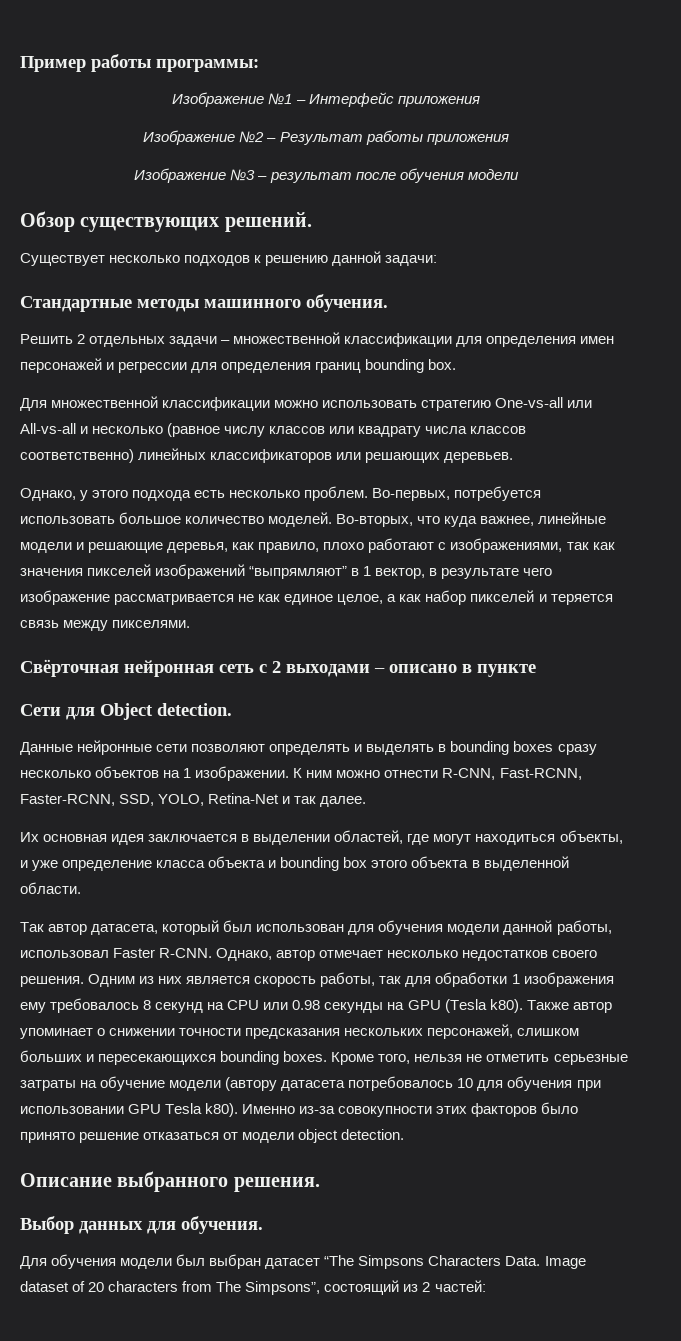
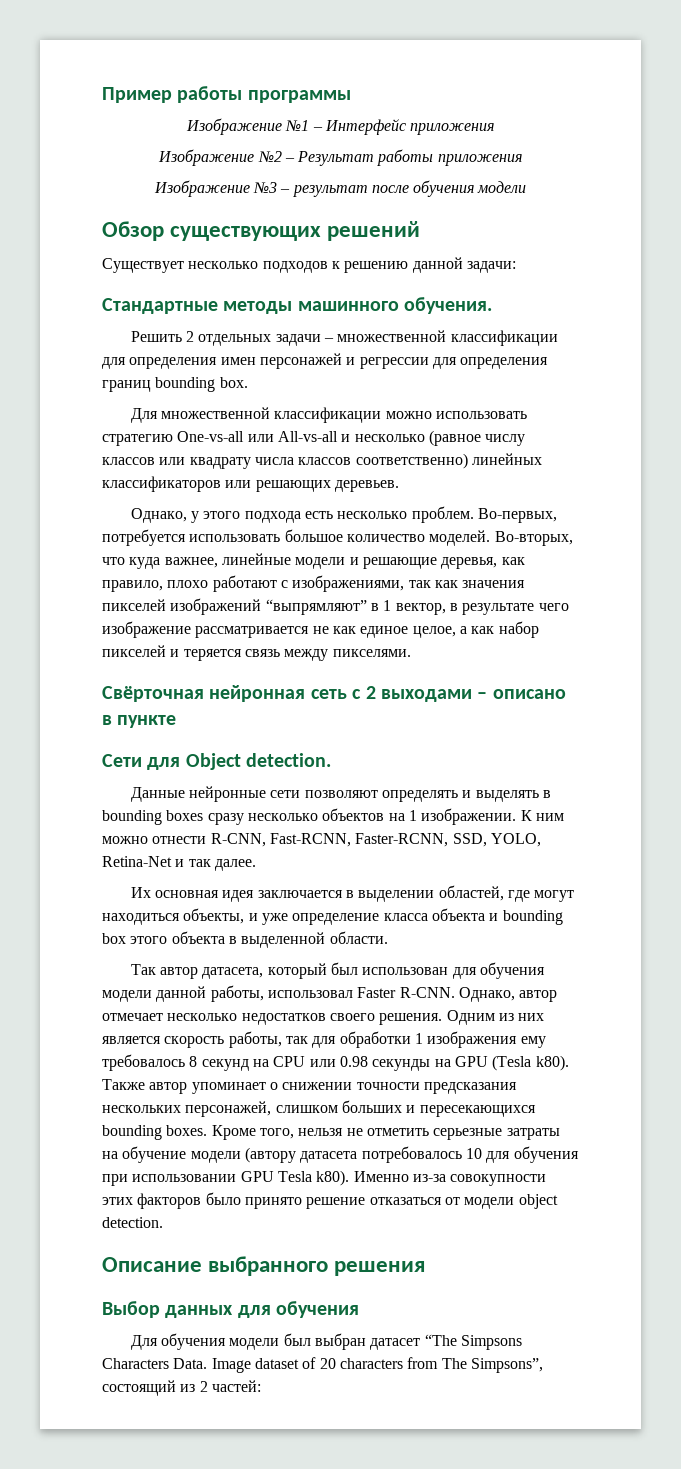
- Пример работы программы:
+ Пример работы программы
- Обзор существующих решений.
+ Обзор существующих решений
- Описание выбранного решения.
+ Описание выбранного решения
- Выбор данных для обучения.
+ Выбор данных для обучения

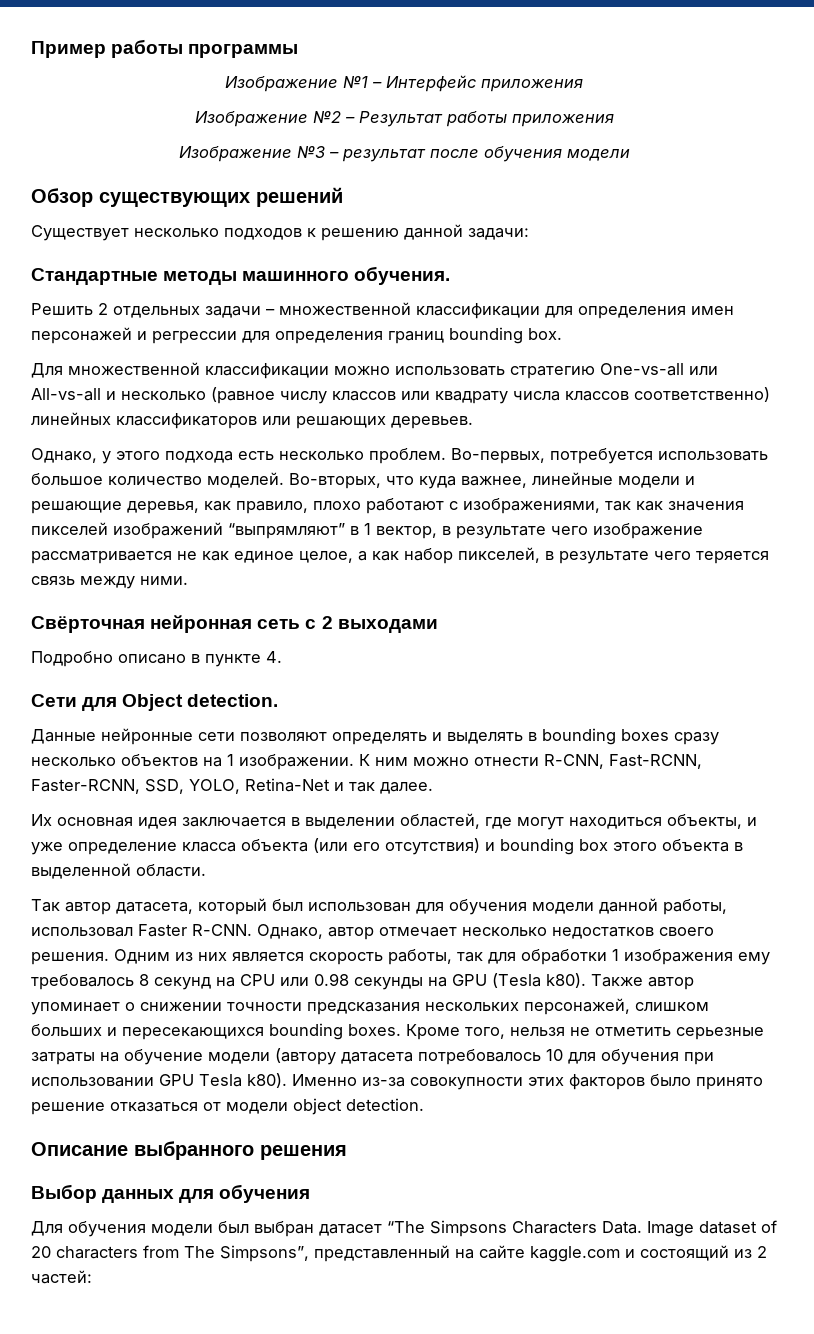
- Во-вторых, что куда важнее, линейные модели и решающие деревья, как правило, плохо работают с изображениями, так как значения пикселей изображений “выпрямляют” в 1 вектор, в результате чего изображение рассматривается не как единое целое, а как набор пикселей и теряется связь между пикселями.
+ Во-вторых, что куда важнее, линейные модели и решающие деревья, как правило, плохо работают с изображениями, так как значения пикселей изображений “выпрямляют” в 1 вектор, в результате чего изображение рассматривается не как единое целое, а как набор пикселей, в результате чего теряется связь между ними.
- Свёрточная нейронная сеть с 2 выходами – описано в пункте
+ Свёрточная нейронная сеть с 2 выходами
+ Подробно описано в пункте 4.
- Их основная идея заключается в выделении областей, где могут находиться объекты, и уже определение класса объекта и bounding box этого объекта в выделенной области.
+ Их основная идея заключается в выделении областей, где могут находиться объекты, и уже определение класса объекта (или его отсутствия) и bounding box этого объекта в выделенной области.
- Image dataset of 20 characters from The Simpsons”, состоящий из 2 частей:
+ Image dataset of 20 characters from The Simpsons”, представленный на сайте kaggle.com и состоящий из 2 частей:

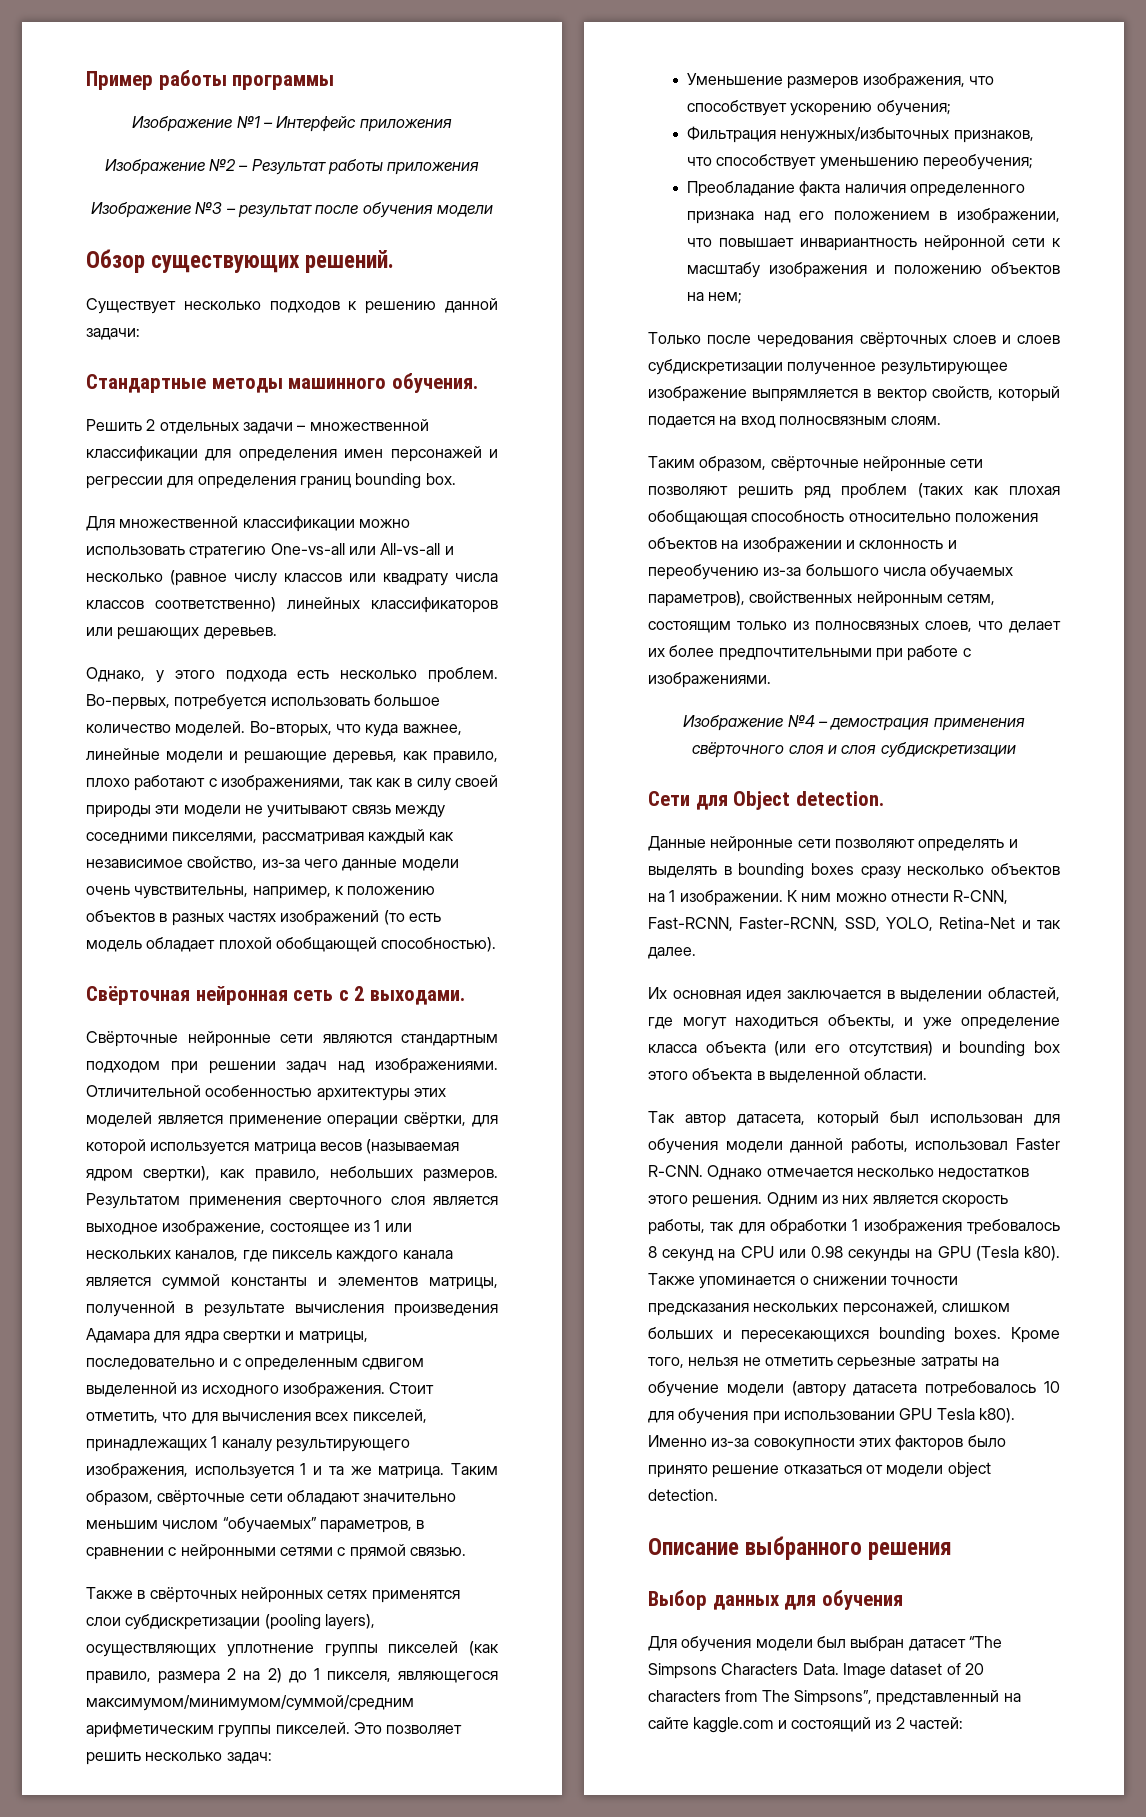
- Обзор существующих решений
+ Обзор существующих решений.
- Во-вторых, что куда важнее, линейные модели и решающие деревья, как правило, плохо работают с изображениями, так как значения пикселей изображений “выпрямляют” в 1 вектор, в результате чего изображение рассматривается не как единое целое, а как набор пикселей, в результате чего теряется связь между ними.
+ Во-вторых, что куда важнее, линейные модели и решающие деревья, как правило, плохо работают с изображениями, так как в силу своей природы эти модели не учитывают связь между соседними пикселями, рассматривая каждый как независимое свойство, из-за чего данные модели очень чувствительны, например, к положению объектов в разных частях изображений (то есть модель обладает плохой обобщающей способностью).
- Свёрточная нейронная сеть с 2 выходами
- Подробно описано в пункте 4.
+ Свёрточная нейронная сеть с 2 выходами.
+ Свёрточные нейронные сети являются стандартным подходом при решении задач над изображениями. Отличительной особенностью архитектуры этих моделей является применение операции свёртки, для которой используется матрица весов (называемая ядром свертки), как правило, небольших размеров. Результатом применения сверточного слоя является выходное изображение, состоящее из 1 или нескольких каналов, где пиксель каждого канала является суммой константы и элементов матрицы, полученной в результате вычисления произведения Адамара для ядра свертки и матрицы, последовательно и с определенным сдвигом выделенной из исходного изображения. Стоит отметить, что для вычисления всех пикселей, принадлежащих 1 каналу результирующего изображения, используется 1 и та же матрица. Таким образом, свёрточные сети обладают значительно меньшим числом “обучаемых” параметров, в сравнении с нейронными сетями с прямой связью.
+ Также в свёрточных нейронных сетях применятся слои субдискретизации (pooling layers), осуществляющих уплотнение группы пикселей (как правило, размера 2 на 2) до 1 пикселя, являющегося максимумом/минимумом/суммой/средним арифметическим группы пикселей. Это позволяет решить несколько задач:
+ Уменьшение размеров изображения, что способствует ускорению обучения;
+ Фильтрация ненужных/избыточных признаков, что способствует уменьшению переобучения;
+ Преобладание факта наличия определенного признака над его положением в изображении, что повышает инвариантность нейронной сети к масштабу изображения и положению объектов на нем;
+ Только после чередования свёрточных слоев и слоев субдискретизации полученное результирующее изображение выпрямляется в вектор свойств, который подается на вход полносвязным слоям.
+ Таким образом, свёрточные нейронные сети позволяют решить ряд проблем (таких как плохая обобщающая способность относительно положения объектов на изображении и склонность и переобучению из-за большого числа обучаемых параметров), свойственных нейронным сетям, состоящим только из полносвязных слоев, что делает их более предпочтительными при работе с изображениями.
+ Изображение №4 – демострация применения свёрточного слоя и слоя субдискретизации
- Однако, автор отмечает несколько недостатков своего решения.
+ Однако отмечается несколько недостатков этого решения.
- Одним из них является скорость работы, так для обработки 1 изображения ему требовалось 8 секунд на CPU или 0.98 секунды на GPU (Tesla k80).
+ Одним из них является скорость работы, так для обработки 1 изображения требовалось 8 секунд на CPU или 0.98 секунды на GPU (Tesla k80).
- Также автор упоминает о снижении точности предсказания нескольких персонажей, слишком больших и пересекающихся bounding boxes.
+ Также упоминается о снижении точности предсказания нескольких персонажей, слишком больших и пересекающихся bounding boxes.

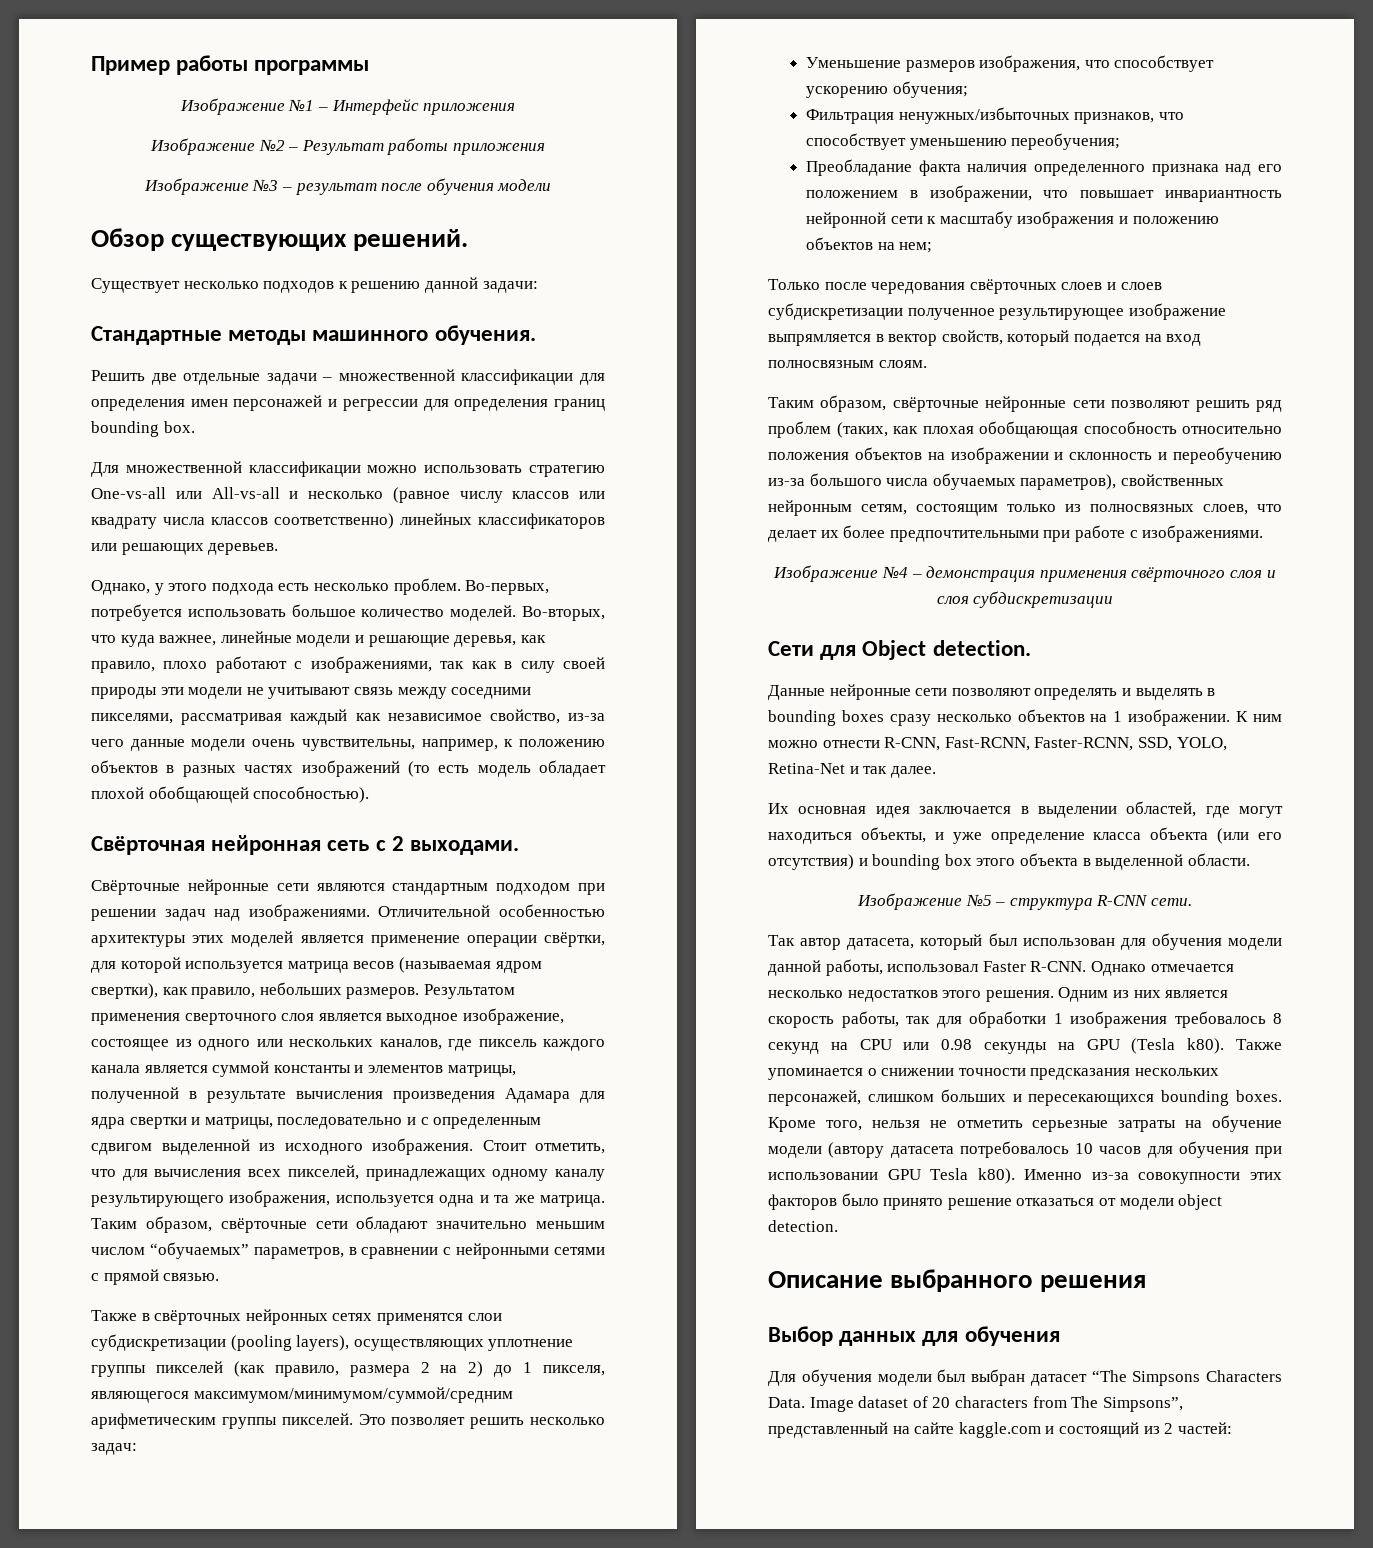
- Решить 2 отдельных задачи – множественной классификации для определения имен персонажей и регрессии для определения границ bounding box.
+ Решить две отдельные задачи – множественной классификации для определения имен персонажей и регрессии для определения границ bounding box.
- Результатом применения сверточного слоя является выходное изображение, состоящее из 1 или нескольких каналов, где пиксель каждого канала является суммой константы и элементов матрицы, полученной в результате вычисления произведения Адамара для ядра свертки и матрицы, последовательно и с определенным сдвигом выделенной из исходного изображения.
+ Результатом применения сверточного слоя является выходное изображение, состоящее из одного или нескольких каналов, где пиксель каждого канала является суммой константы и элементов матрицы, полученной в результате вычисления произведения Адамара для ядра свертки и матрицы, последовательно и с определенным сдвигом выделенной из исходного изображения.
- Стоит отметить, что для вычисления всех пикселей, принадлежащих 1 каналу результирующего изображения, используется 1 и та же матрица.
+ Стоит отметить, что для вычисления всех пикселей, принадлежащих одному каналу результирующего изображения, используется одна и та же матрица.
- Таким образом, свёрточные нейронные сети позволяют решить ряд проблем (таких как плохая обобщающая способность относительно положения объектов на изображении и склонность и переобучению из-за большого числа обучаемых параметров), свойственных нейронным сетям, состоящим только из полносвязных слоев, что делает их более предпочтительными при работе с изображениями.
+ Таким образом, свёрточные нейронные сети позволяют решить ряд проблем (таких, как плохая обобщающая способность относительно положения объектов на изображении и склонность и переобучению из-за большого числа обучаемых параметров), свойственных нейронным сетям, состоящим только из полносвязных слоев, что делает их более предпочтительными при работе с изображениями.
- Изображение №4 – демострация применения свёрточного слоя и слоя субдискретизации
+ Изображение №4 – демонстрация применения свёрточного слоя и слоя субдискретизации
+ Изображение №5 – структура R-CNN сети.
- Кроме того, нельзя не отметить серьезные затраты на обучение модели (автору датасета потребовалось 10 для обучения при использовании GPU Tesla k80).
+ Кроме того, нельзя не отметить серьезные затраты на обучение модели (автору датасета потребовалось 10 часов для обучения при использовании GPU Tesla k80).

